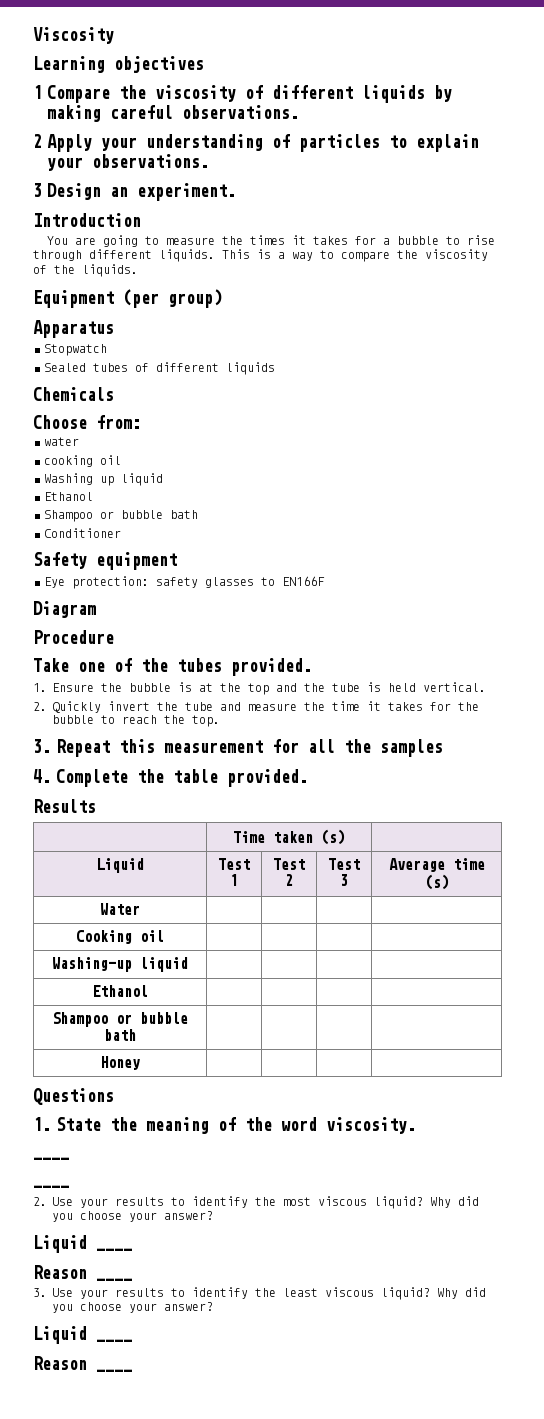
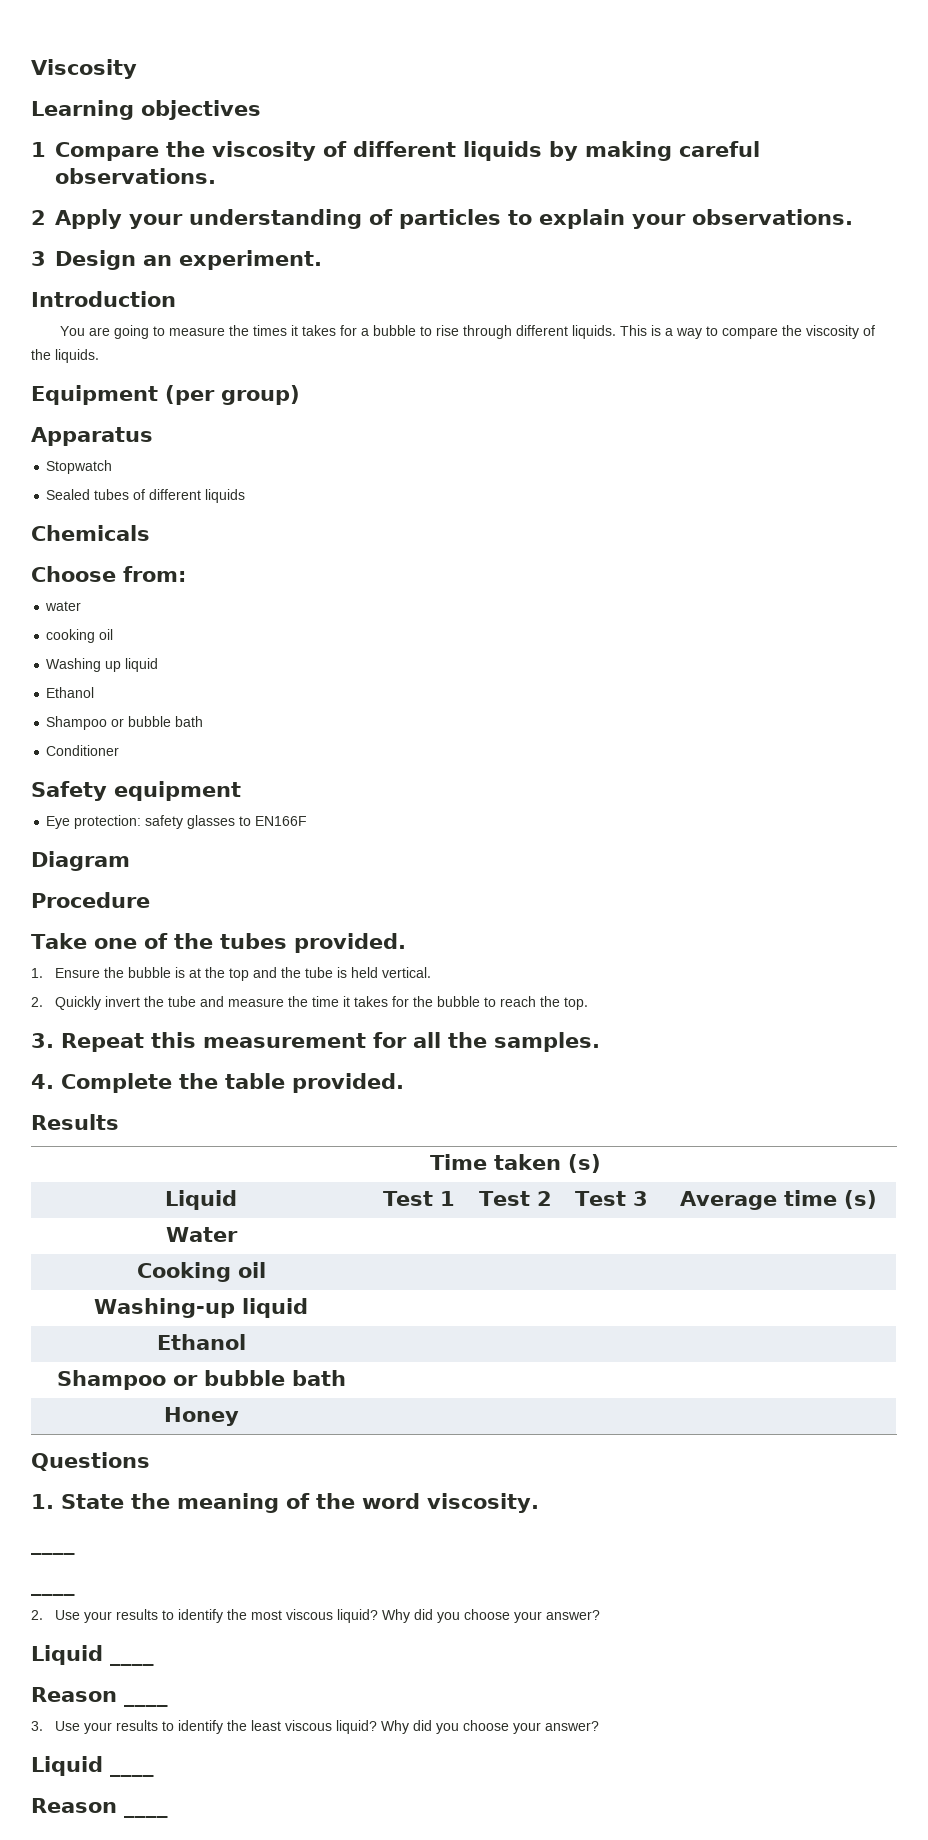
- 3. Repeat this measurement for all the samples
+ 3. Repeat this measurement for all the samples.

